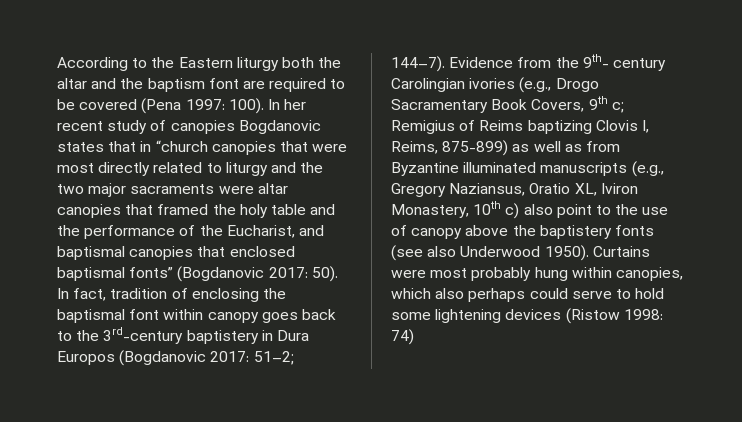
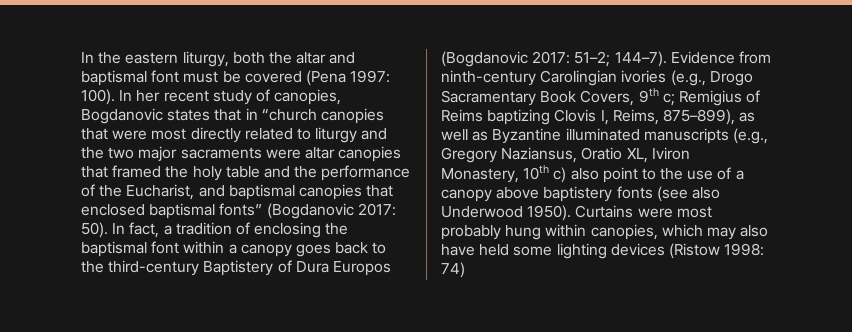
- According to the Eastern liturgy both the altar and the baptism font are required to be covered (Pena 1997: 100).
+ In the eastern liturgy, both the altar and baptismal font must be covered (Pena 1997: 100).
- In her recent study of canopies Bogdanovic states that in “church canopies that were most directly related to liturgy and the two major sacraments were altar canopies that framed the holy table and the performance of the Eucharist, and baptismal canopies that enclosed baptismal fonts” (Bogdanovic 2017: 50).
+ In her recent study of canopies, Bogdanovic states that in “church canopies that were most directly related to liturgy and the two major sacraments were altar canopies that framed the holy table and the performance of the Eucharist, and baptismal canopies that enclosed baptismal fonts” (Bogdanovic 2017: 50).
- In fact, tradition of enclosing the baptismal font within canopy goes back to the 3rd-century baptistery in Dura Europos (Bogdanovic 2017: 51–2; 144–7).
+ In fact, a tradition of enclosing the baptismal font within a canopy goes back to the third-century Baptistery of Dura Europos (Bogdanovic 2017: 51–2; 144–7).
- Evidence from the 9th- century Carolingian ivories (e.g., Drogo Sacramentary Book Covers, 9th c; Remigius of Reims baptizing Clovis I, Reims, 875-899) as well as from Byzantine illuminated manuscripts (e.g., Gregory Naziansus, Oratio XL, Iviron Monastery, 10th c) also point to the use of canopy above the baptistery fonts (see also Underwood 1950).
+ Evidence from ninth-century Carolingian ivories (e.g., Drogo Sacramentary Book Covers, 9th c; Remigius of Reims baptizing Clovis I, Reims, 875–899), as well as Byzantine illuminated manuscripts (e.g., Gregory Naziansus, Oratio XL, Iviron Monastery, 10th c) also point to the use of a canopy above baptistery fonts (see also Underwood 1950).
- Curtains were most probably hung within canopies, which also perhaps could serve to hold some lightening devices (Ristow 1998: 74)
+ Curtains were most probably hung within canopies, which may also have held some lighting devices (Ristow 1998: 74)

